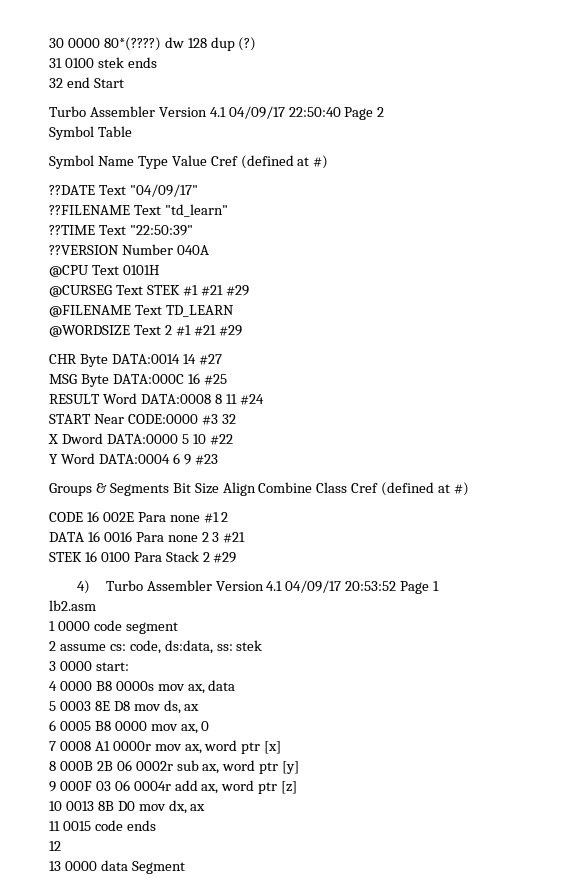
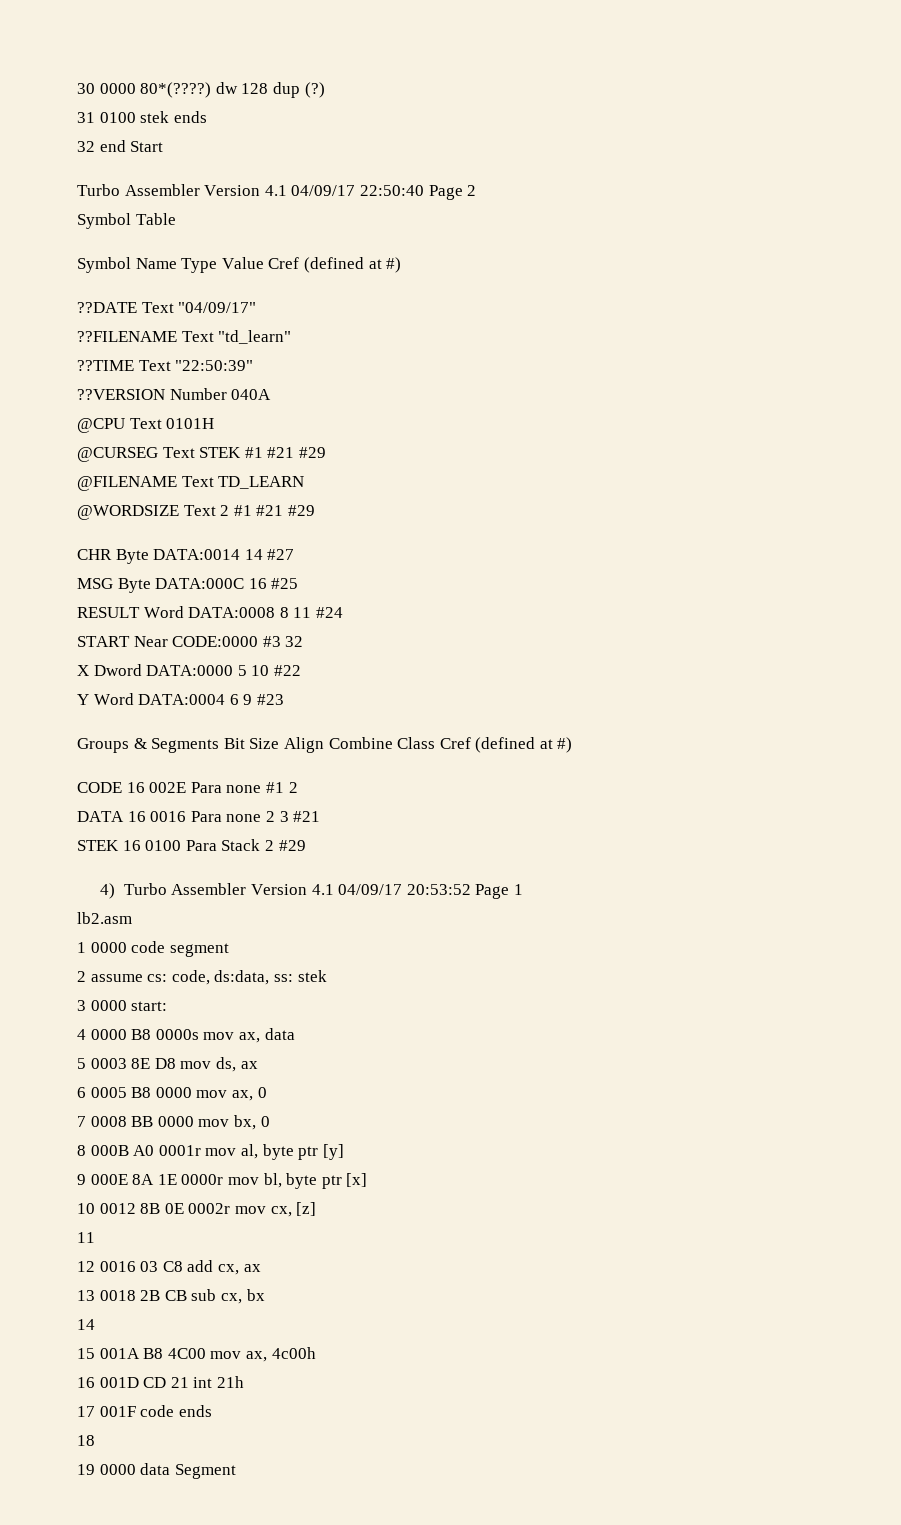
- 7 0008 A1 0000r mov ax, word ptr [x]
- 8 000B 2B 06 0002r sub ax, word ptr [y]
- 9 000F 03 06 0004r add ax, word ptr [z]
- 10 0013 8B D0 mov dx, ax
- 11 0015 code ends
+ 7 0008 BB 0000 mov bx, 0
+ 8 000B A0 0001r mov al, byte ptr [y]
+ 9 000E 8A 1E 0000r mov bl, byte ptr [x]
+ 10 0012 8B 0E 0002r mov cx, [z]
+ 11
+ 12 0016 03 C8 add cx, ax
+ 13 0018 2B CB sub cx, bx
+ 14
+ 15 001A B8 4C00 mov ax, 4c00h
+ 16 001D CD 21 int 21h
+ 17 001F code ends
- 12
- 13 0000 data Segment
+ 18
+ 19 0000 data Segment

